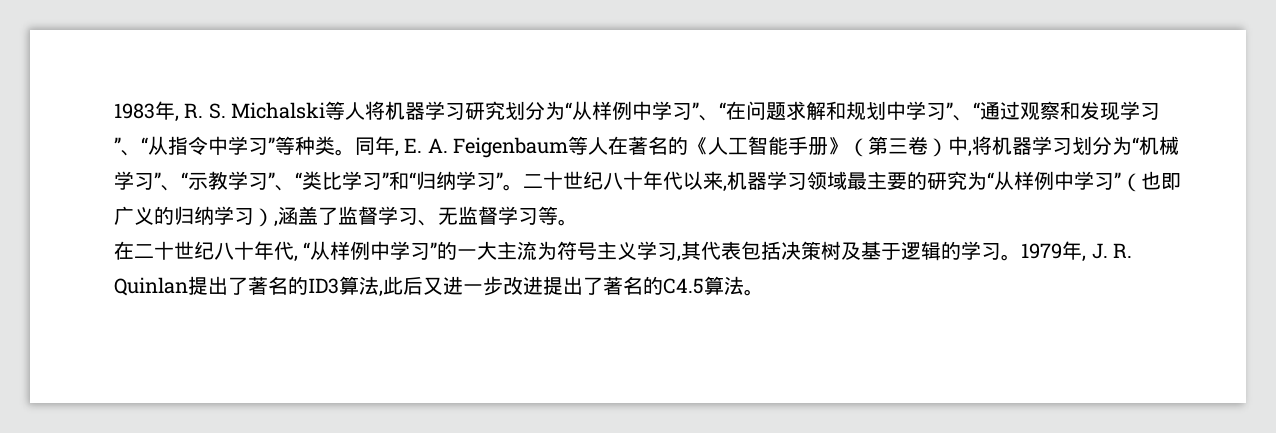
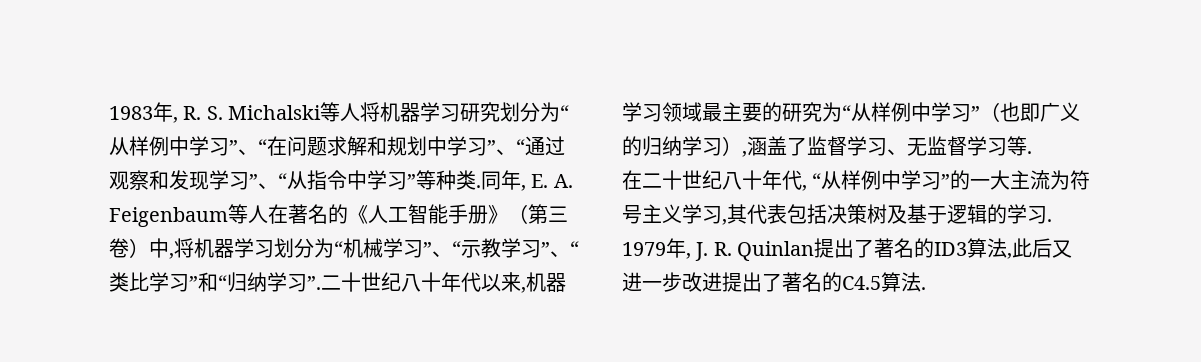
- 1983年, R. S. Michalski等人将机器学习研究划分为“从样例中学习”、“在问题求解和规划中学习”、“通过观察和发现学习”、“从指令中学习”等种类。
+ 1983年, R. S. Michalski等人将机器学习研究划分为“从样例中学习”、“在问题求解和规划中学习”、“通过观察和发现学习”、“从指令中学习”等种类.
- 同年, E. A. Feigenbaum等人在著名的《人工智能手册》（第三卷）中,将机器学习划分为“机械学习”、“示教学习”、“类比学习”和“归纳学习”。
+ 同年, E. A. Feigenbaum等人在著名的《人工智能手册》（第三卷）中,将机器学习划分为“机械学习”、“示教学习”、“类比学习”和“归纳学习”.
- 二十世纪八十年代以来,机器学习领域最主要的研究为“从样例中学习”（也即广义的归纳学习）,涵盖了监督学习、无监督学习等。
+ 二十世纪八十年代以来,机器学习领域最主要的研究为“从样例中学习”（也即广义的归纳学习）,涵盖了监督学习、无监督学习等.
- 在二十世纪八十年代, “从样例中学习”的一大主流为符号主义学习,其代表包括决策树及基于逻辑的学习。
+ 在二十世纪八十年代, “从样例中学习”的一大主流为符号主义学习,其代表包括决策树及基于逻辑的学习.
- 1979年, J. R. Quinlan提出了著名的ID3算法,此后又进一步改进提出了著名的C4.5算法。
+ 1979年, J. R. Quinlan提出了著名的ID3算法,此后又进一步改进提出了著名的C4.5算法.

